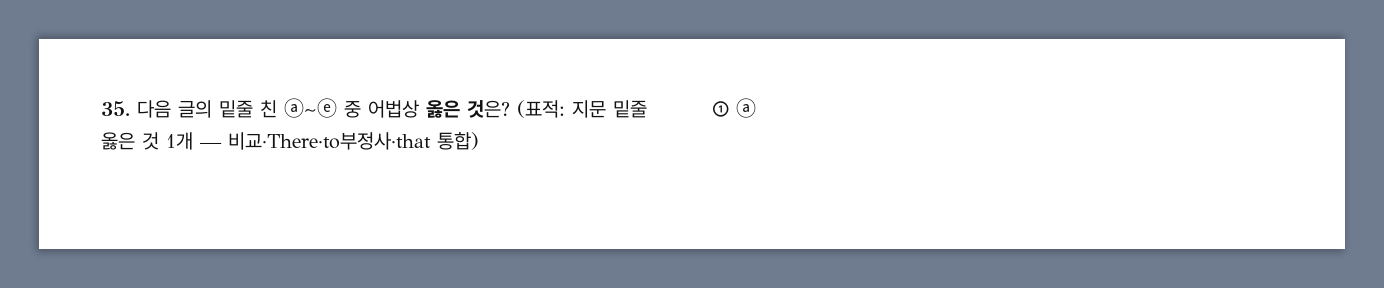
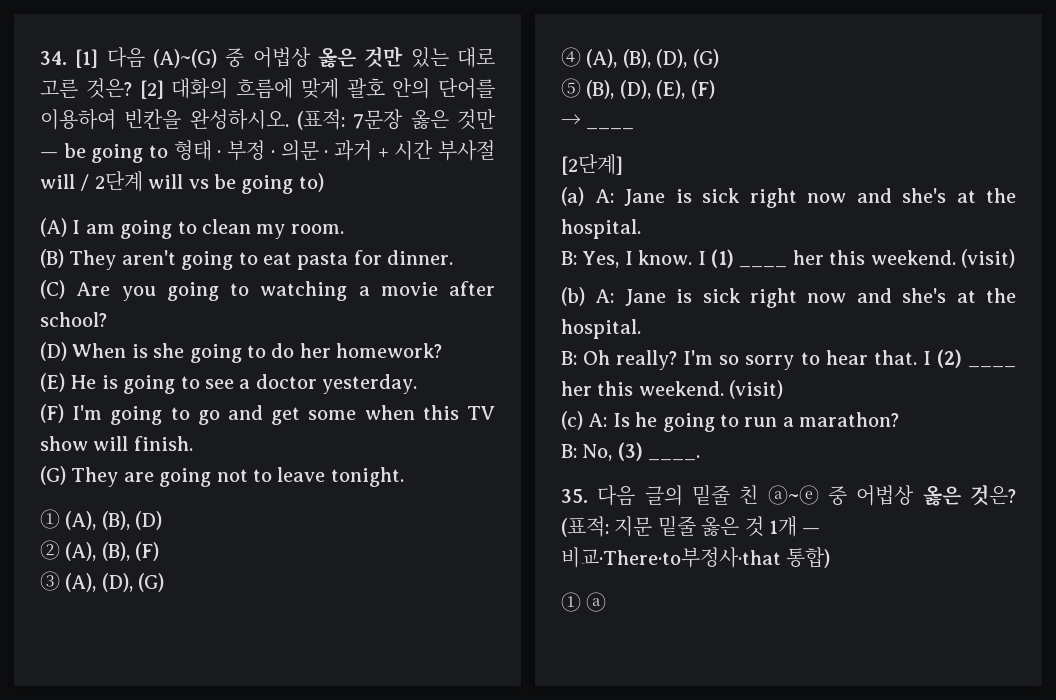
+ 34. [1] 다음 (A)~(G) 중 어법상 옳은 것만 있는 대로 고른 것은? [2] 대화의 흐름에 맞게 괄호 안의 단어를 이용하여 빈칸을 완성하시오. (표적: 7문장 옳은 것만 — be going to 형태 · 부정 · 의문 · 과거 + 시간 부사절 will / 2단계 will vs be going to)
+ (A) I am going to clean my room.
+ (B) They aren't going to eat pasta for dinner.
+ (C) Are you going to watching a movie after school?
+ (D) When is she going to do her homework?
+ (E) He is going to see a doctor yesterday.
+ (F) I'm going to go and get some when this TV show will finish.
+ (G) They are going not to leave tonight.
+ ① (A), (B), (D)
+ ② (A), (B), (F)
+ ③ (A), (D), (G)
+ ④ (A), (B), (D), (G)
+ ⑤ (B), (D), (E), (F)
+ → ____
+ [2단계]
+ (a) A: Jane is sick right now and she's at the hospital.
+ B: Yes, I know. I (1) ____ her this weekend. (visit)
+ (b) A: Jane is sick right now and she's at the hospital.
+ B: Oh really? I'm so sorry to hear that. I (2) ____ her this weekend. (visit)
+ (c) A: Is he going to run a marathon?
+ B: No, (3) ____.

